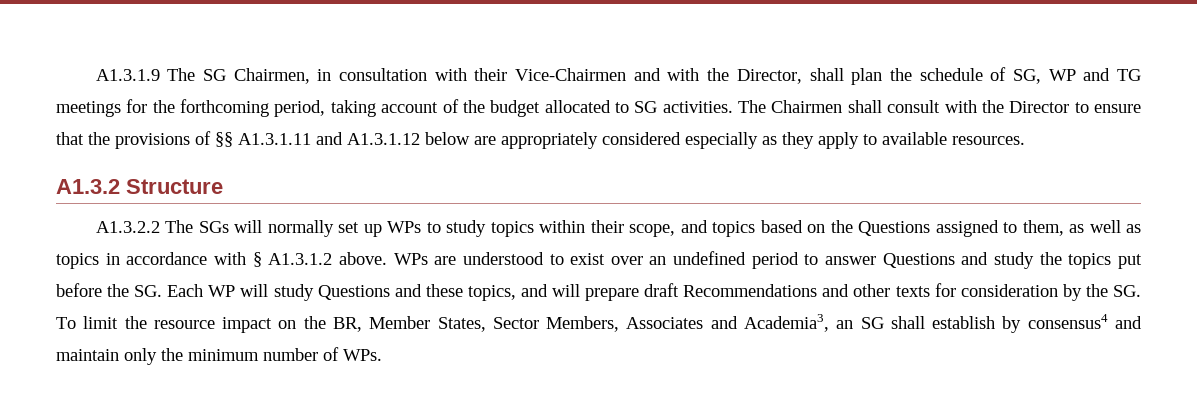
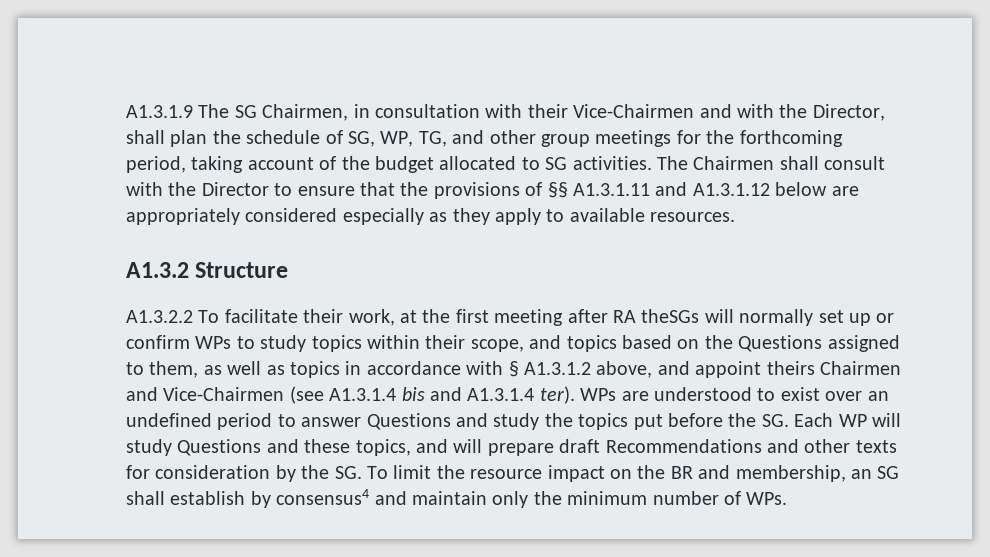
- A1.3.1.9 The SG Chairmen, in consultation with their Vice-Chairmen and with the Director, shall plan the schedule of SG, WP and TG meetings for the forthcoming period, taking account of the budget allocated to SG activities.
+ A1.3.1.9 The SG Chairmen, in consultation with their Vice-Chairmen and with the Director, shall plan the schedule of SG, WP, TG, and other group meetings for the forthcoming period, taking account of the budget allocated to SG activities.
- A1.3.2.2 The SGs will normally set up WPs to study topics within their scope, and topics based on the Questions assigned to them, as well as topics in accordance with § A1.3.1.2 above.
+ A1.3.2.2 To facilitate their work, at the first meeting after RA theSGs will normally set up or confirm WPs to study topics within their scope, and topics based on the Questions assigned to them, as well as topics in accordance with § A1.3.1.2 above, and appoint theirs Chairmen and Vice-Chairmen (see A1.3.1.4 bis and A1.3.1.4 ter).
- WPs are understood to exist over an undefined period to answer Questions and study the topics put before the SG. Each WP will study Questions and these topics, and will prepare draft Recommendations and other texts for consideration by the SG. To limit the resource impact on the BR, Member States, Sector Members, Associates and Academia3, an SG shall establish by consensus4 and maintain only the minimum number of WPs.
+ WPs are understood to exist over an undefined period to answer Questions and study the topics put before the SG. Each WP will study Questions and these topics, and will prepare draft Recommendations and other texts for consideration by the SG. To limit the resource impact on the BR and membership, an SG shall establish by consensus4 and maintain only the minimum number of WPs.

